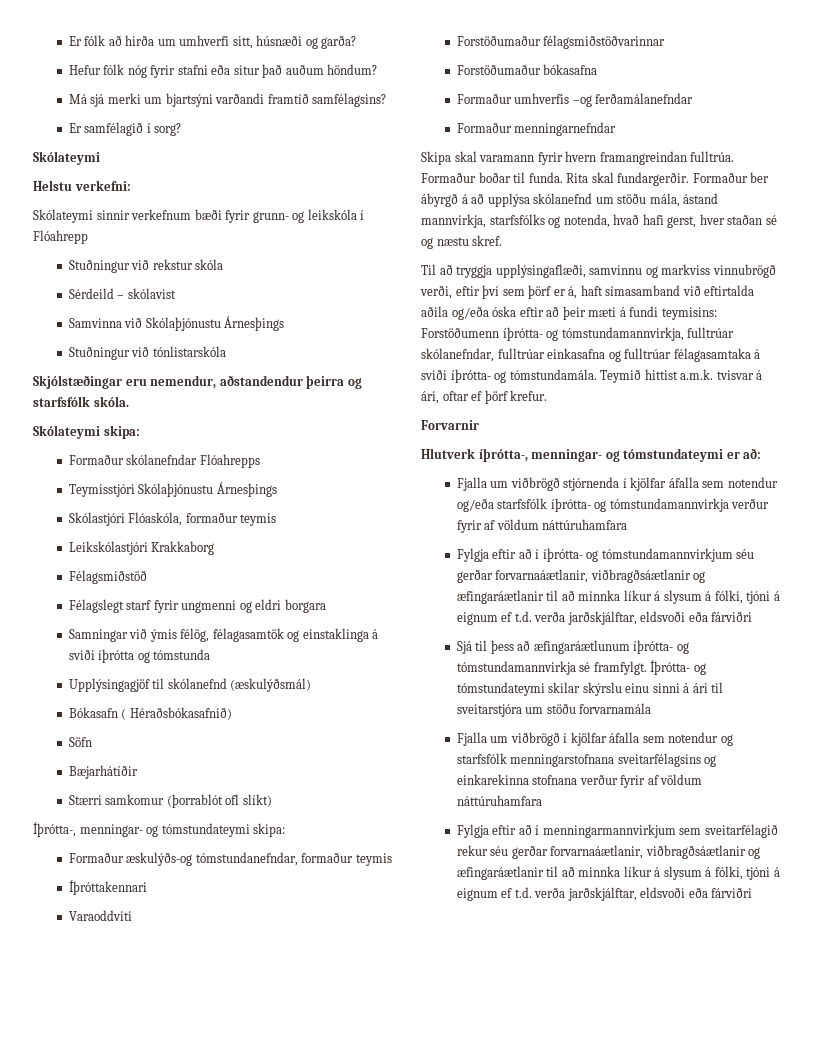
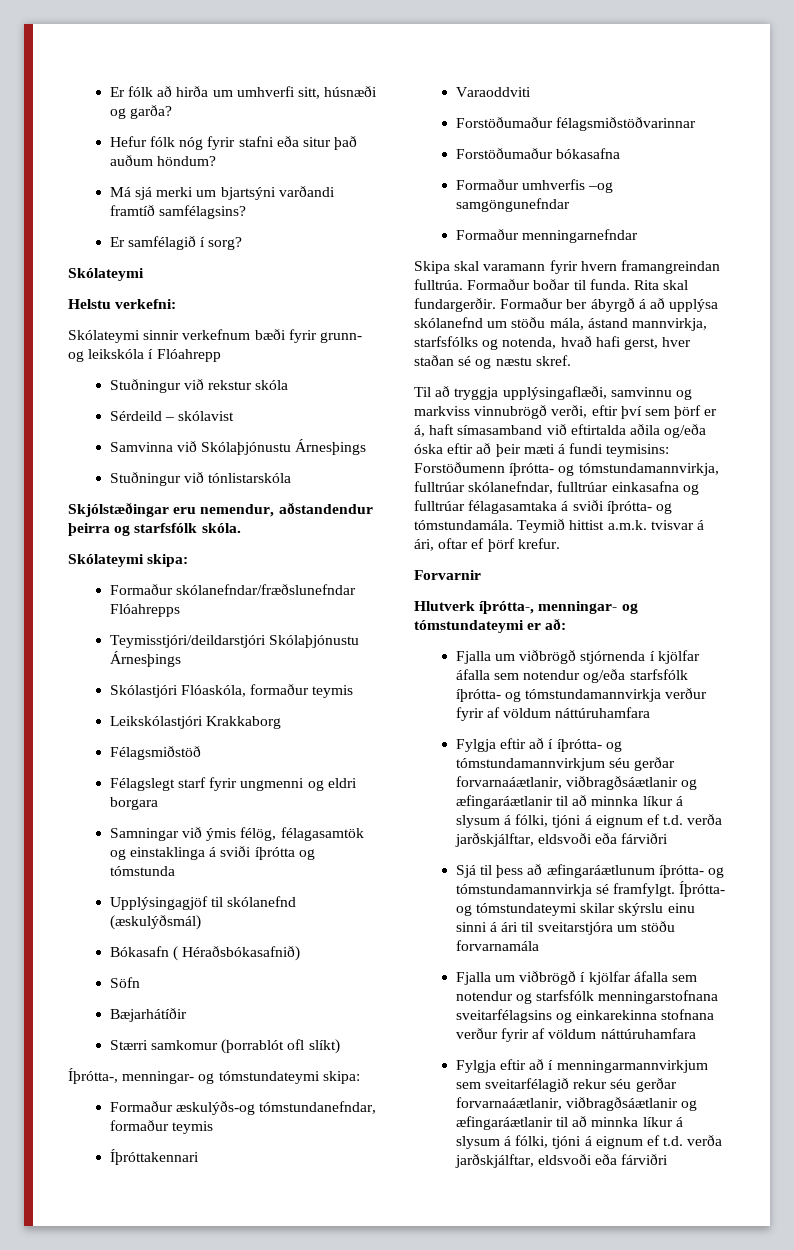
- Formaður skólanefndar Flóahrepps
+ Formaður skólanefndar/fræðslunefndar Flóahrepps
- Teymisstjóri Skólaþjónustu Árnesþings
+ Teymisstjóri/deildarstjóri Skólaþjónustu Árnesþings
- Formaður umhverfis –og ferðamálanefndar
+ Formaður umhverfis –og samgöngunefndar

